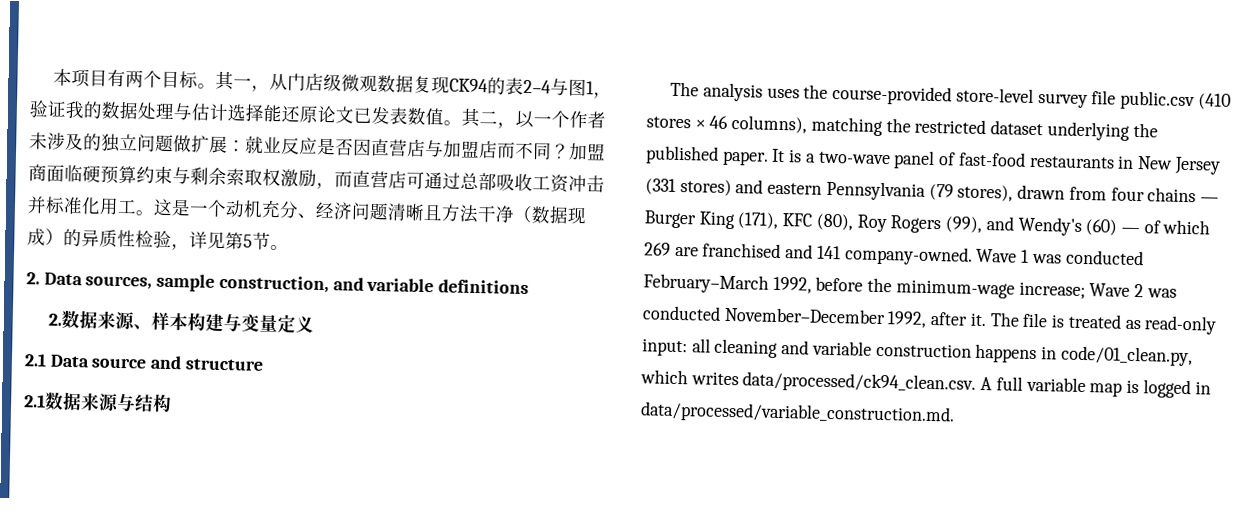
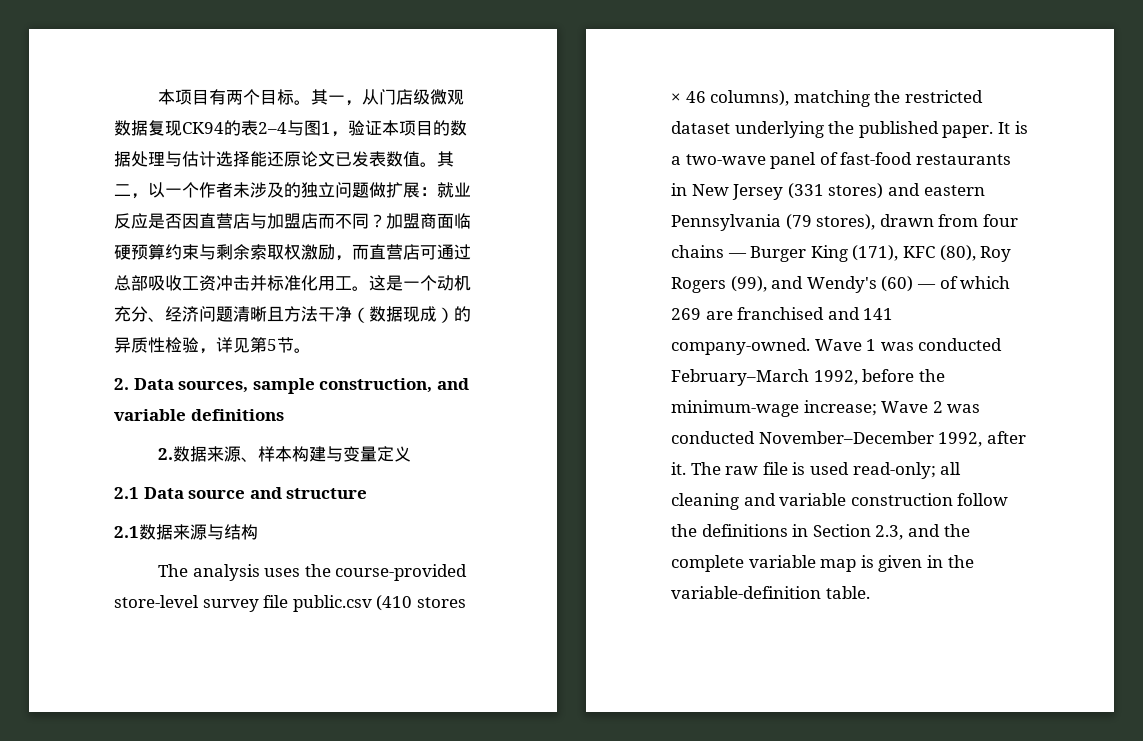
- 其一，从门店级微观数据复现CK94的表2–4与图1，验证我的数据处理与估计选择能还原论文已发表数值。
+ 其一，从门店级微观数据复现CK94的表2–4与图1，验证本项目的数据处理与估计选择能还原论文已发表数值。
- The file is treated as read-only input: all cleaning and variable construction happens in code/01_clean.py, which writes data/processed/ck94_clean.csv. A full variable map is logged in data/processed/variable_construction.md.
+ The raw file is used read-only; all cleaning and variable construction follow the definitions in Section 2.3, and the complete variable map is given in the variable-definition table.

